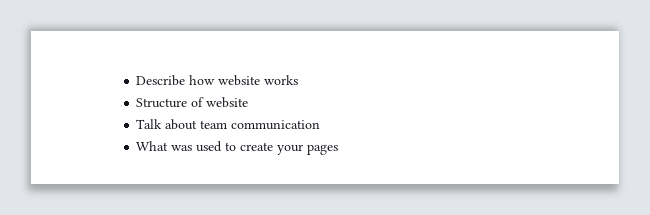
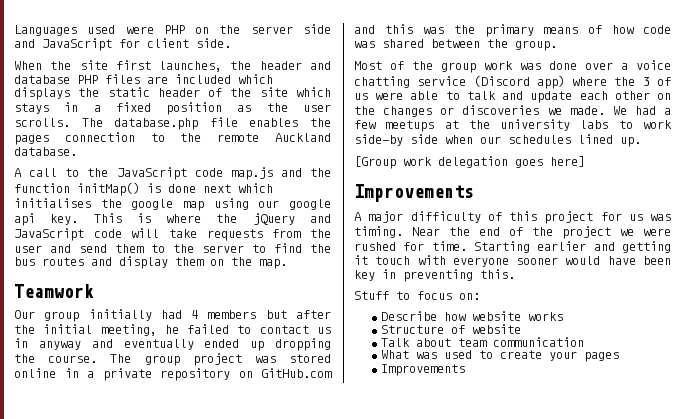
+ Languages used were PHP on the server side and JavaScript for client side.
+ When the site first launches, the header and database PHP files are included which displays the static header of the site which stays in a fixed position as the user scrolls. The database.php file enables the pages connection to the remote Auckland database.
+ A call to the JavaScript code map.js and the function initMap() is done next which initialises the google map using our google api key. This is where the jQuery and JavaScript code will take requests from the user and send them to the server to find the bus routes and display them on the map.
+ Teamwork
+ Our group initially had 4 members but after the initial meeting, he failed to contact us in anyway and eventually ended up dropping the course. The group project was stored online in a private repository on GitHub.com and this was the primary means of how code was shared between the group.
+ Most of the group work was done over a voice chatting service (Discord app) where the 3 of us were able to talk and update each other on the changes or discoveries we made. We had a few meetups at the university labs to work side-by side when our schedules lined up.
+ [Group work delegation goes here]
+ Improvements
+ A major difficulty of this project for us was timing. Near the end of the project we were rushed for time. Starting earlier and getting it touch with everyone sooner would have been key in preventing this.
+ Stuff to focus on:
  What was used to create your pages
+ Improvements

